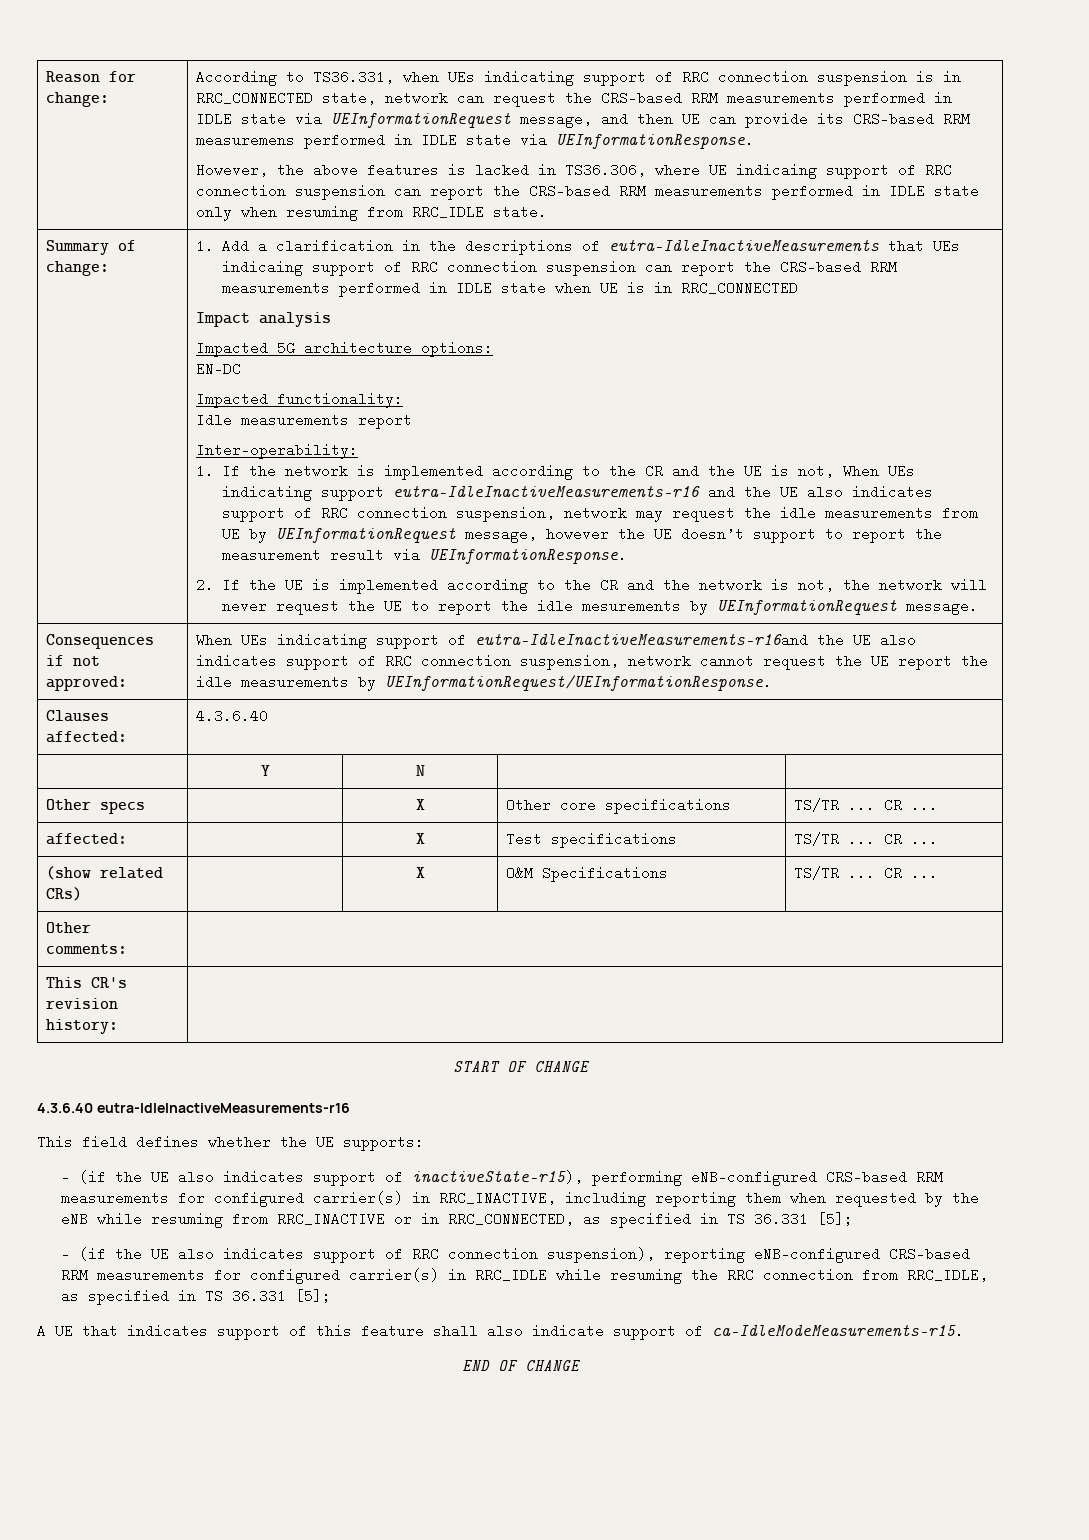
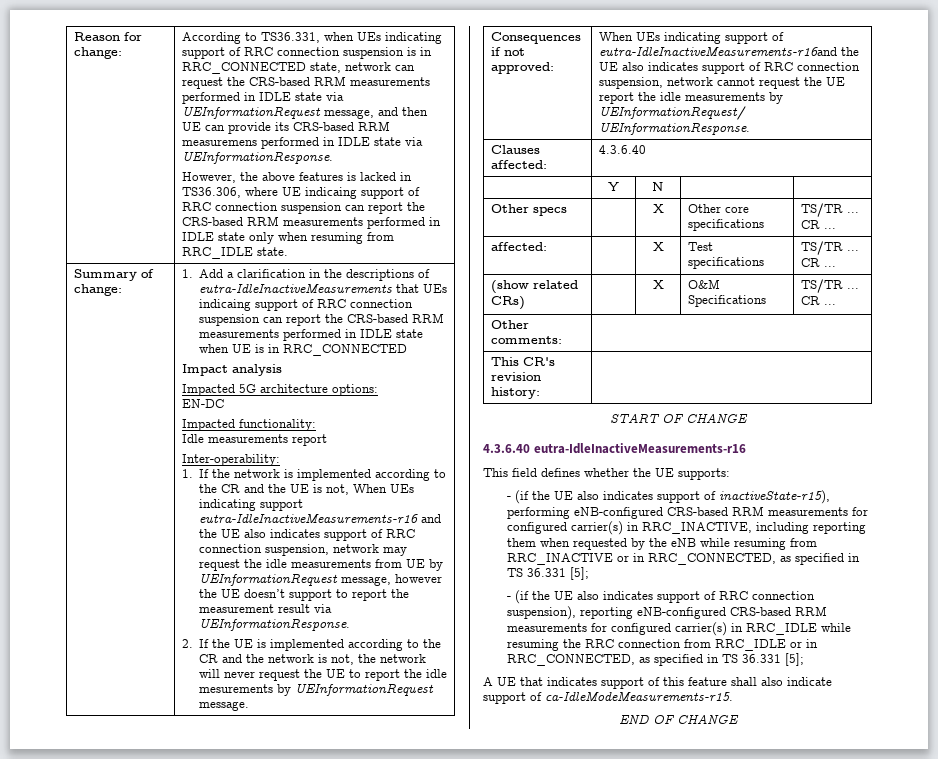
- - (if the UE also indicates support of RRC connection suspension), reporting eNB-configured CRS-based RRM measurements for configured carrier(s) in RRC_IDLE while resuming the RRC connection from RRC_IDLE, as specified in TS 36.331 [5];
+ - (if the UE also indicates support of RRC connection suspension), reporting eNB-configured CRS-based RRM measurements for configured carrier(s) in RRC_IDLE while resuming the RRC connection from RRC_IDLE or in RRC_CONNECTED, as specified in TS 36.331 [5];

